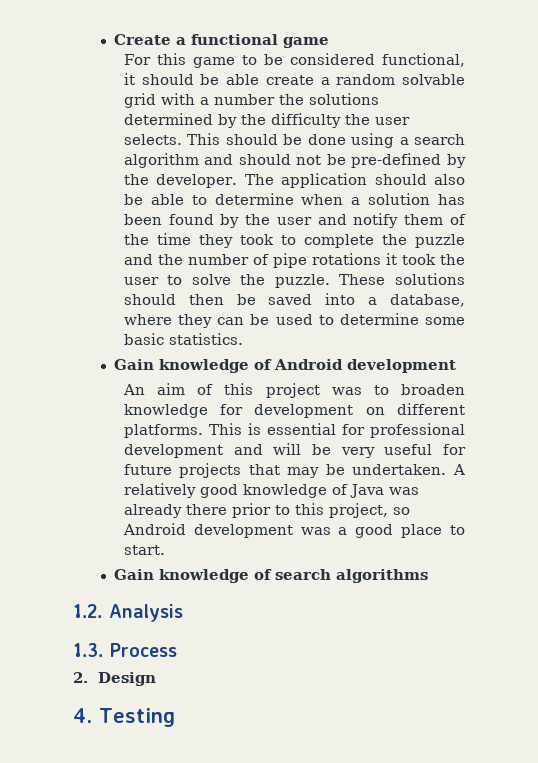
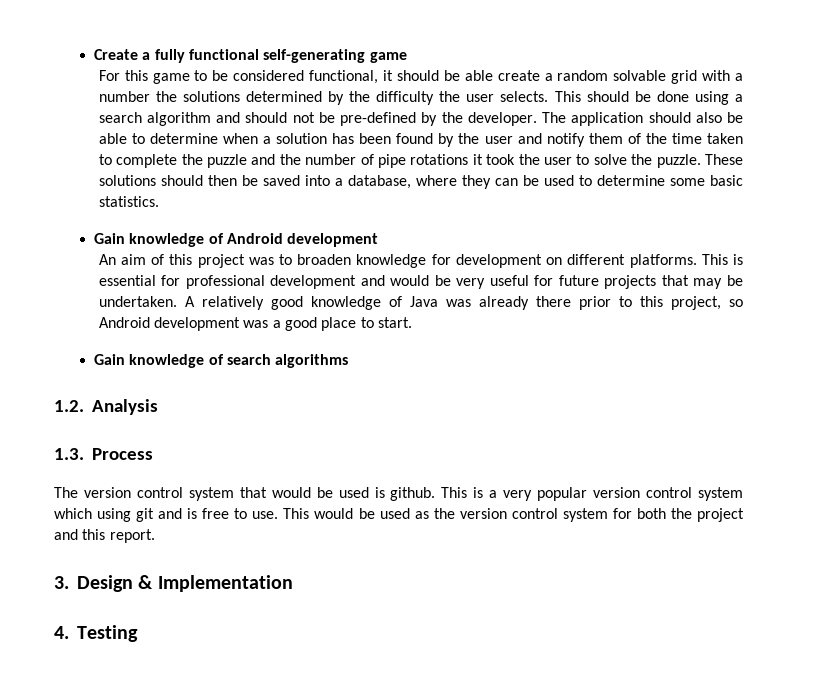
- Create a functional game
+ Create a fully functional self-generating game
- The application should also be able to determine when a solution has been found by the user and notify them of the time they took to complete the puzzle and the number of pipe rotations it took the user to solve the puzzle.
+ The application should also be able to determine when a solution has been found by the user and notify them of the time taken to complete the puzzle and the number of pipe rotations it took the user to solve the puzzle.
- This is essential for professional development and will be very useful for future projects that may be undertaken.
+ This is essential for professional development and would be very useful for future projects that may be undertaken.
- 2. Design
+ The version control system that would be used is github. This is a very popular version control system which using git and is free to use. This would be used as the version control system for both the project and this report.
+ 3. Design & Implementation

